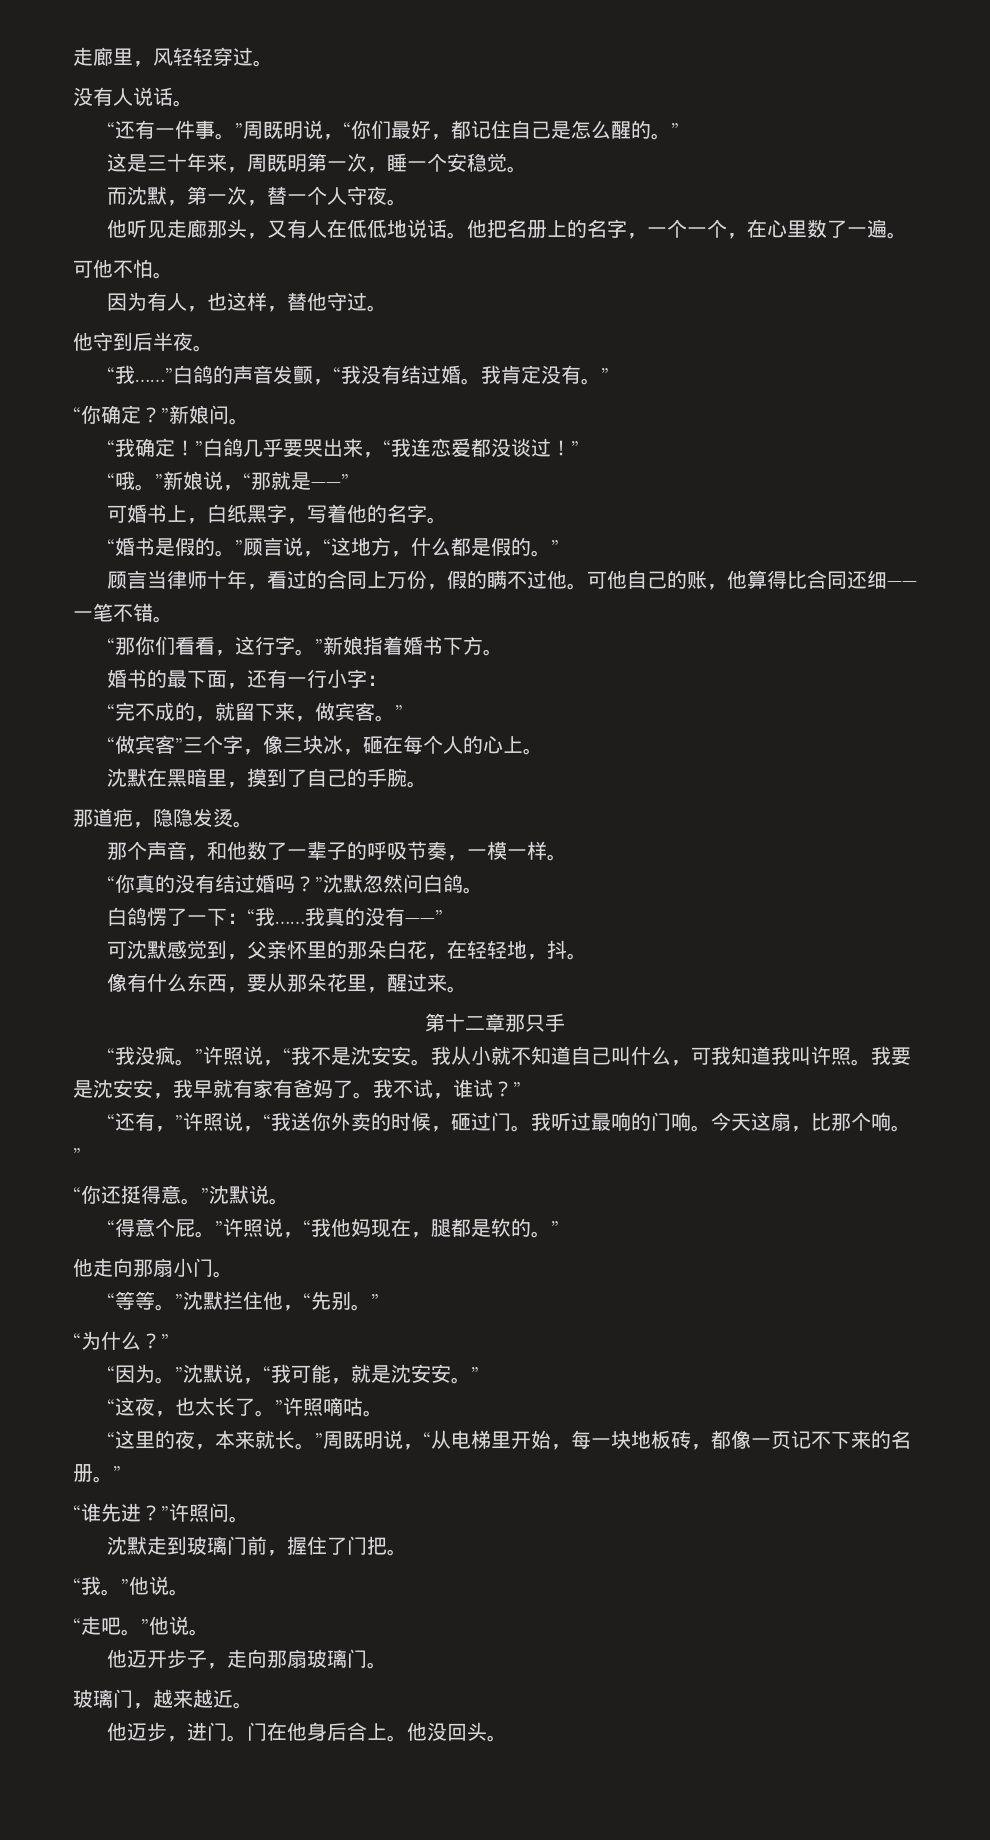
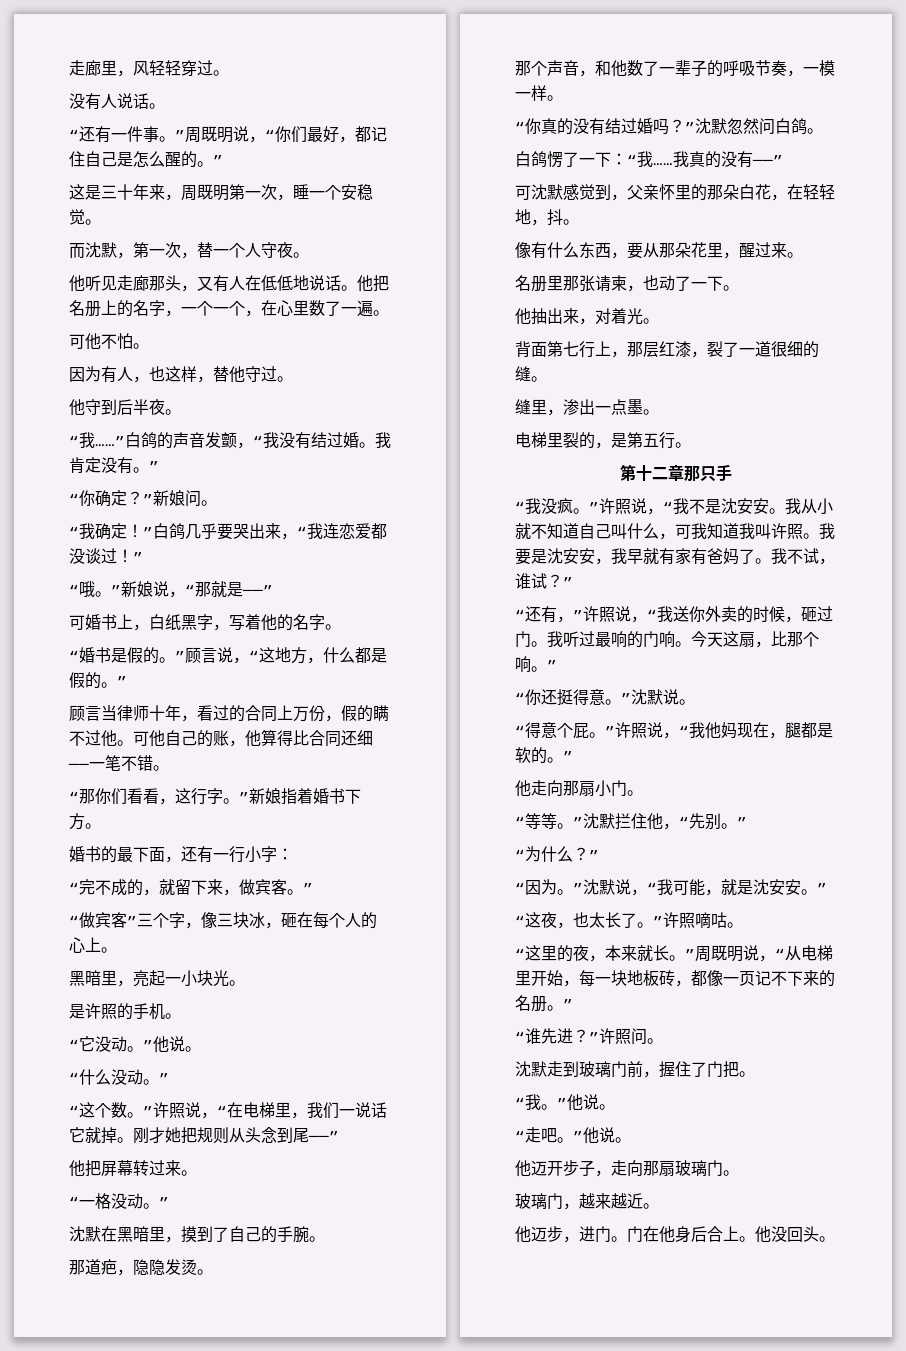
+ 黑暗里，亮起一小块光。
+ 是许照的手机。
+ “它没动。”他说。
+ “什么没动。”
+ “这个数。”许照说，“在电梯里，我们一说话它就掉。刚才她把规则从头念到尾——”
+ 他把屏幕转过来。
+ “一格没动。”
+ 名册里那张请柬，也动了一下。
+ 他抽出来，对着光。
+ 背面第七行上，那层红漆，裂了一道很细的缝。
+ 缝里，渗出一点墨。
+ 电梯里裂的，是第五行。

